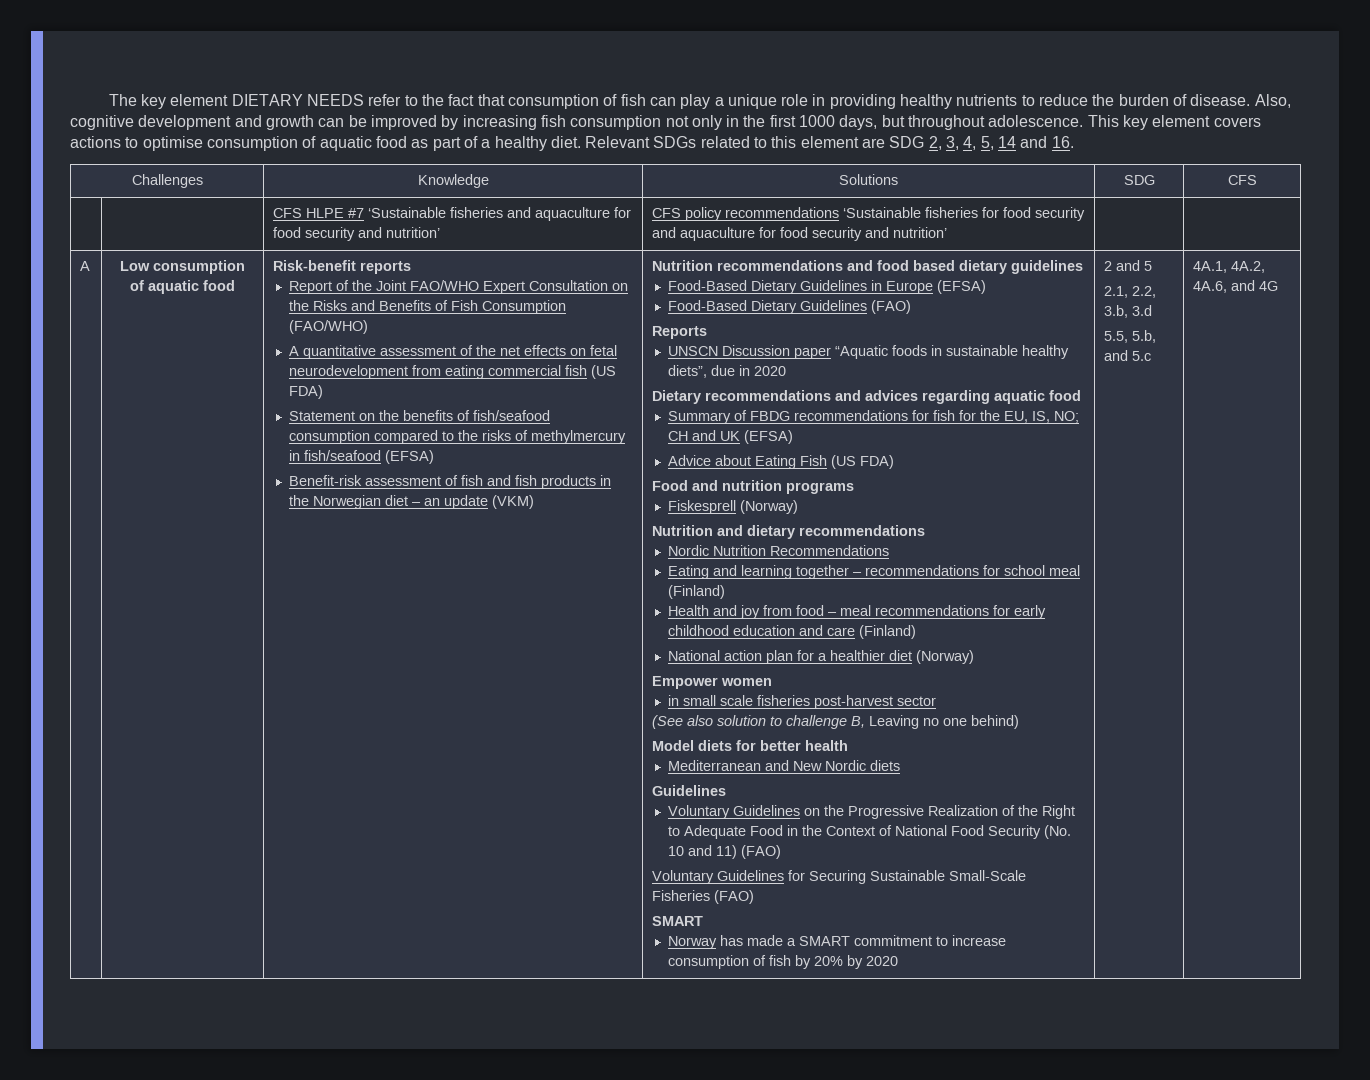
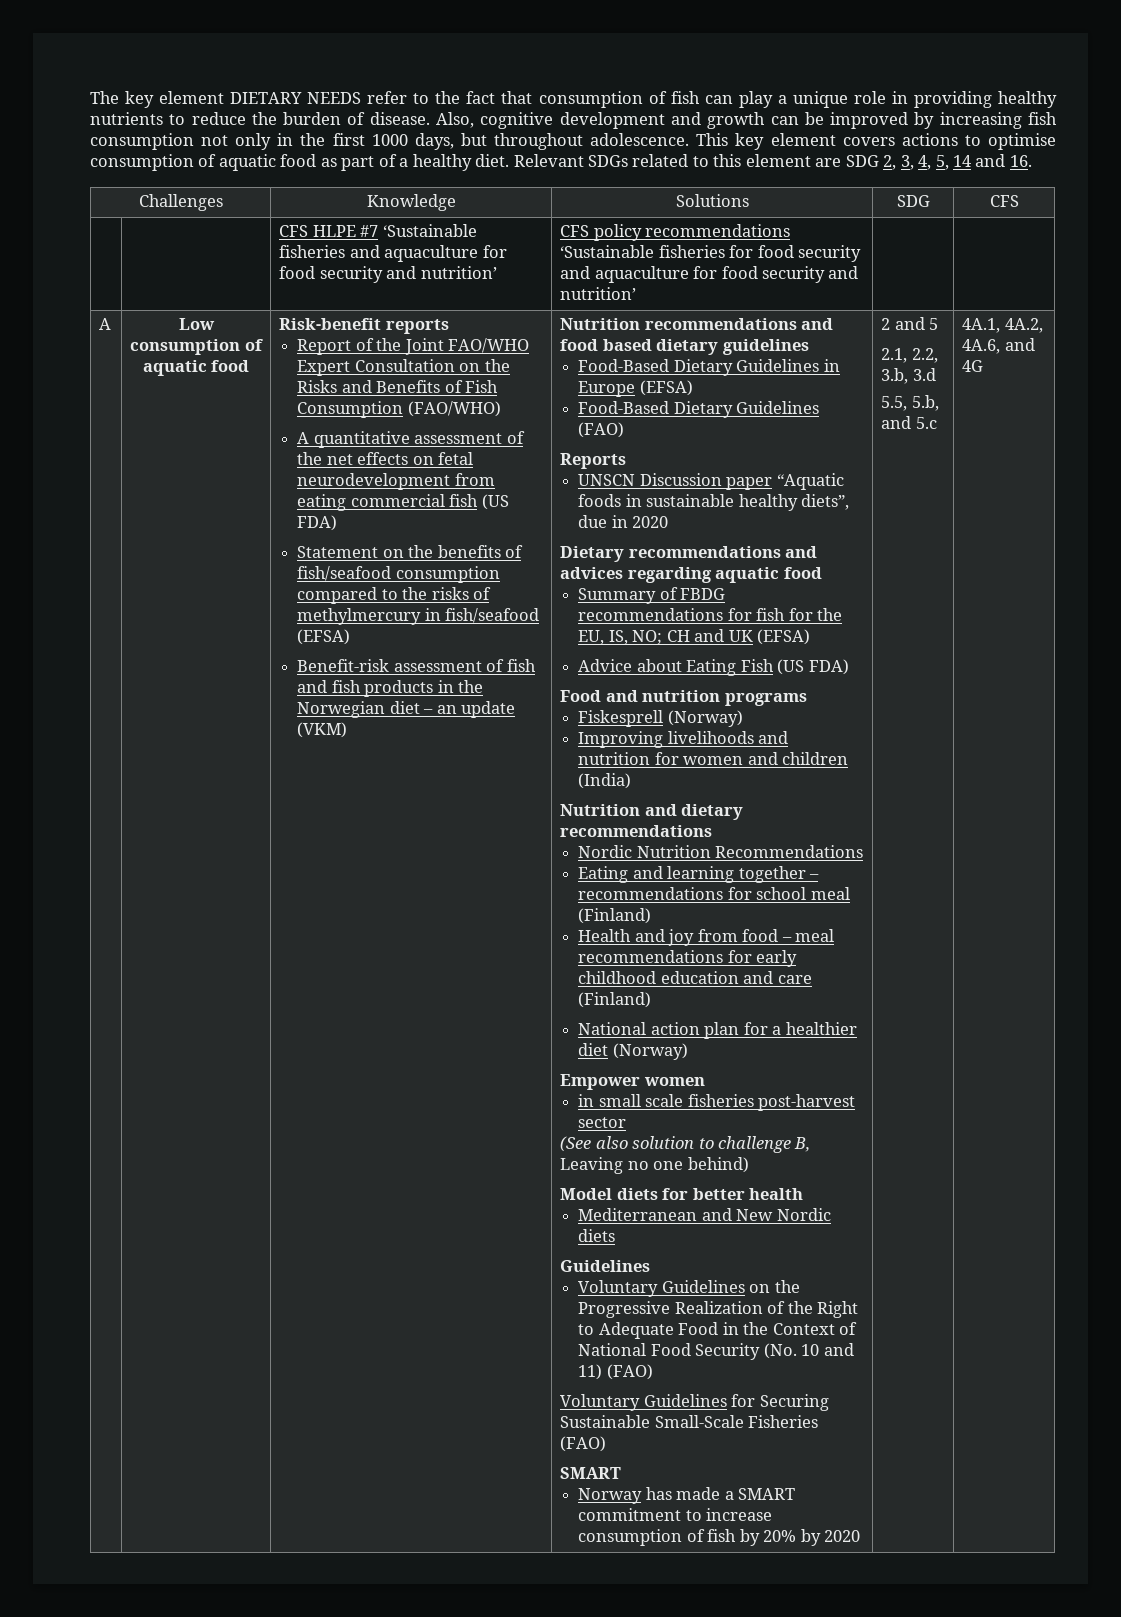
+ Improving livelihoods and nutrition for women and children (India)

